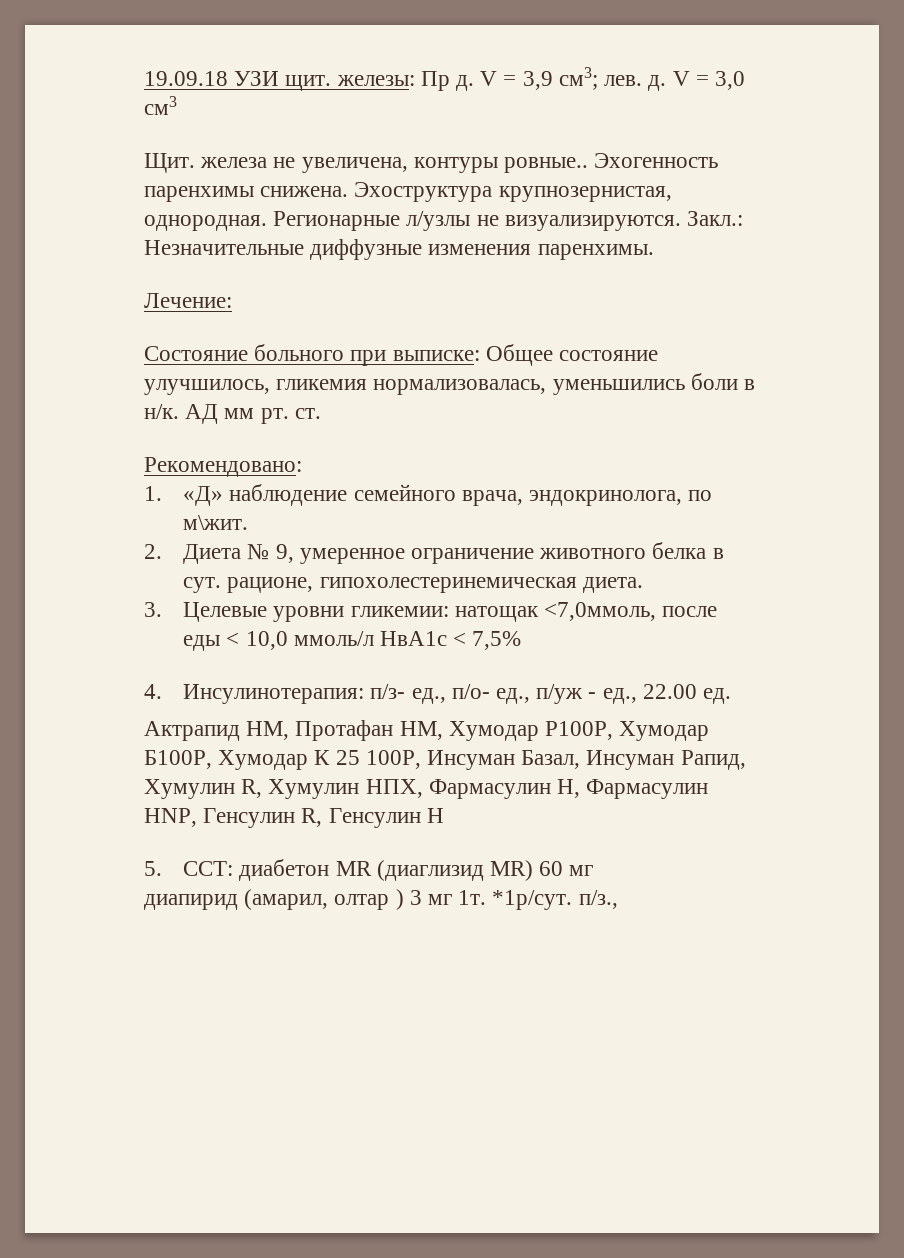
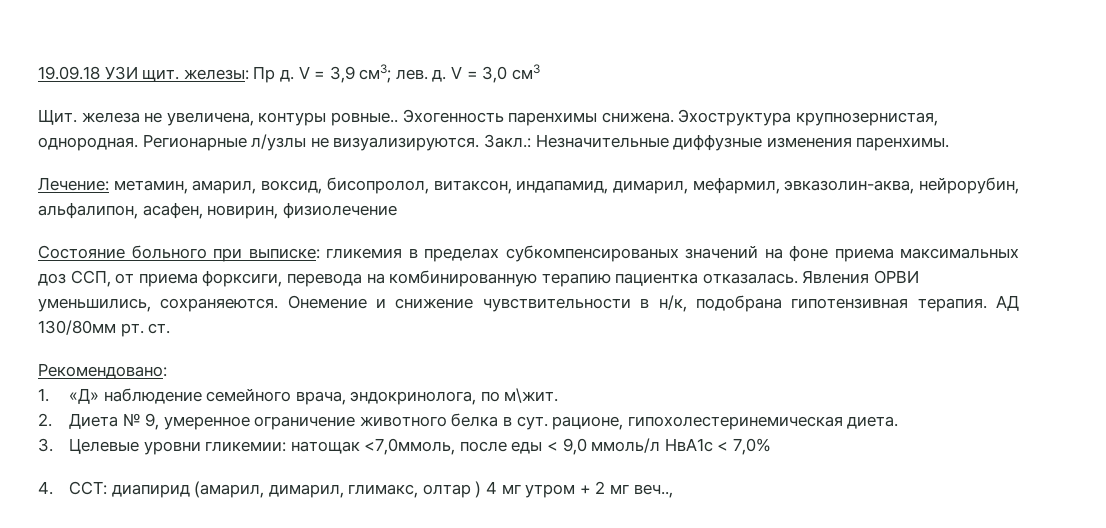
- Лечение:
- Состояние больного при выписке: Общее состояние улучшилось, гликемия нормализовалась, уменьшились боли в н/к. АД мм рт. ст.
+ Лечение: метамин, амарил, воксид, бисопролол, витаксон, индапамид, димарил, мефармил, эвказолин-аква, нейрорубин, альфалипон, асафен, новирин, физиолечение
+ Состояние больного при выписке: гликемия в пределах субкомпенсированых значений на фоне приема максимальных доз ССП, от приема форксиги, перевода на комбинированную терапию пациентка отказалась. Явления ОРВИ уменьшились, сохраняеются. Онемение и снижение чувствительности в н/к, подобрана гипотензивная терапия. АД 130/80мм рт. ст.
- 3. Целевые уровни гликемии: натощак <7,0ммоль, после еды < 10,0 ммоль/л НвА1с < 7,5%
- 4. Инсулинотерапия: п/з- ед., п/о- ед., п/уж - ед., 22.00 ед.
- Актрапид НМ, Протафан НМ, Хумодар Р100Р, Хумодар Б100Р, Хумодар К 25 100Р, Инсуман Базал, Инсуман Рапид, Хумулин R, Хумулин НПХ, Фармасулин Н, Фармасулин НNР, Генсулин R, Генсулин Н
- 5. ССТ: диабетон МR (диаглизид МR) 60 мг
- диапирид (амарил, олтар ) 3 мг 1т. *1р/сут. п/з.,
+ 3. Целевые уровни гликемии: натощак <7,0ммоль, после еды < 9,0 ммоль/л НвА1с < 7,0%
+ 4. ССТ: диапирид (амарил, димарил, глимакс, олтар ) 4 мг утром + 2 мг веч..,

